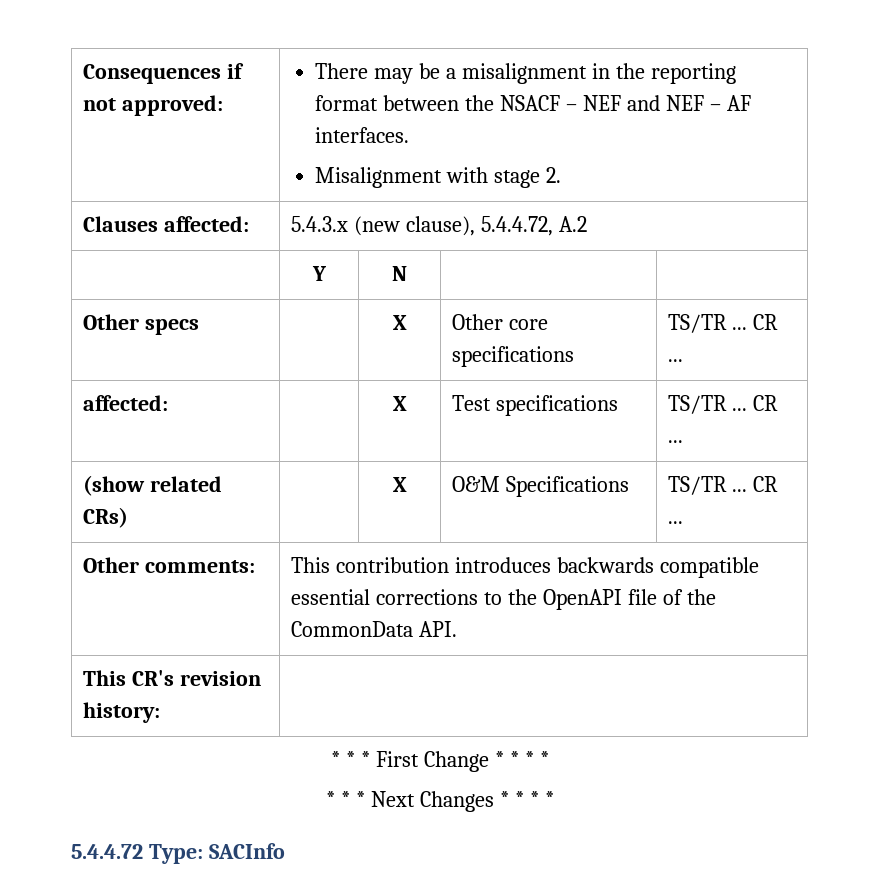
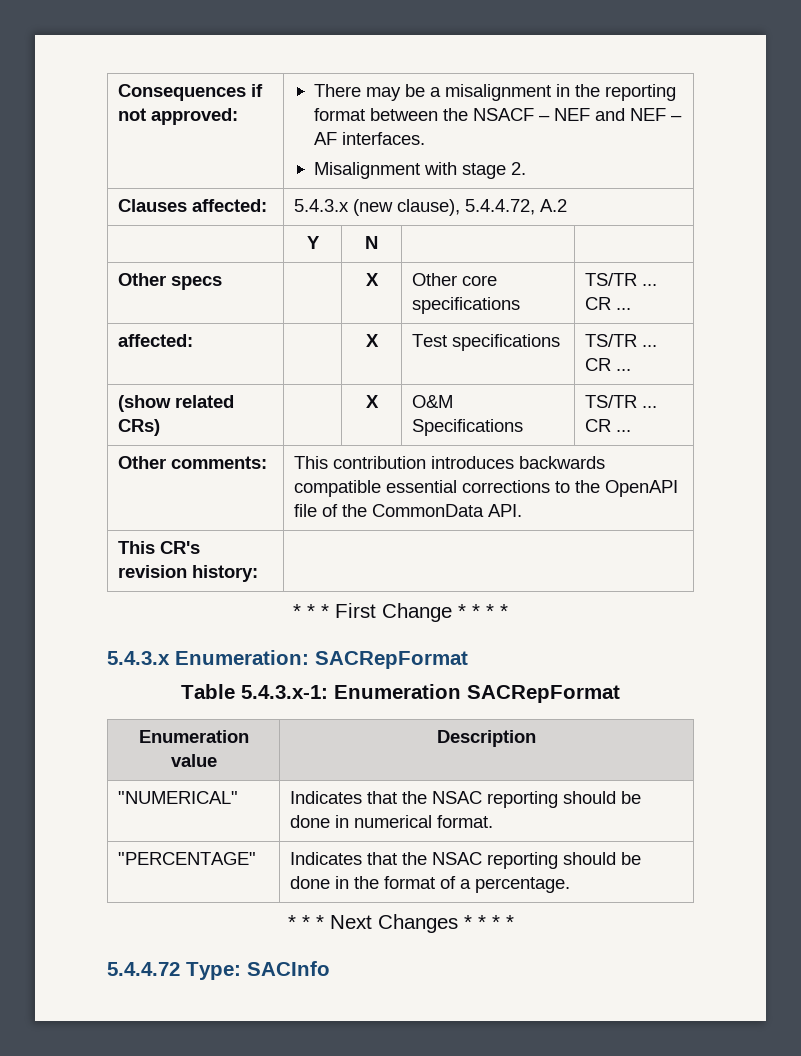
+ 5.4.3.x Enumeration: SACRepFormat
+ Table 5.4.3.x-1: Enumeration SACRepFormat
+ Enumeration value | Description
+ "NUMERICAL" | Indicates that the NSAC reporting should be done in numerical format.
+ "PERCENTAGE" | Indicates that the NSAC reporting should be done in the format of a percentage.

